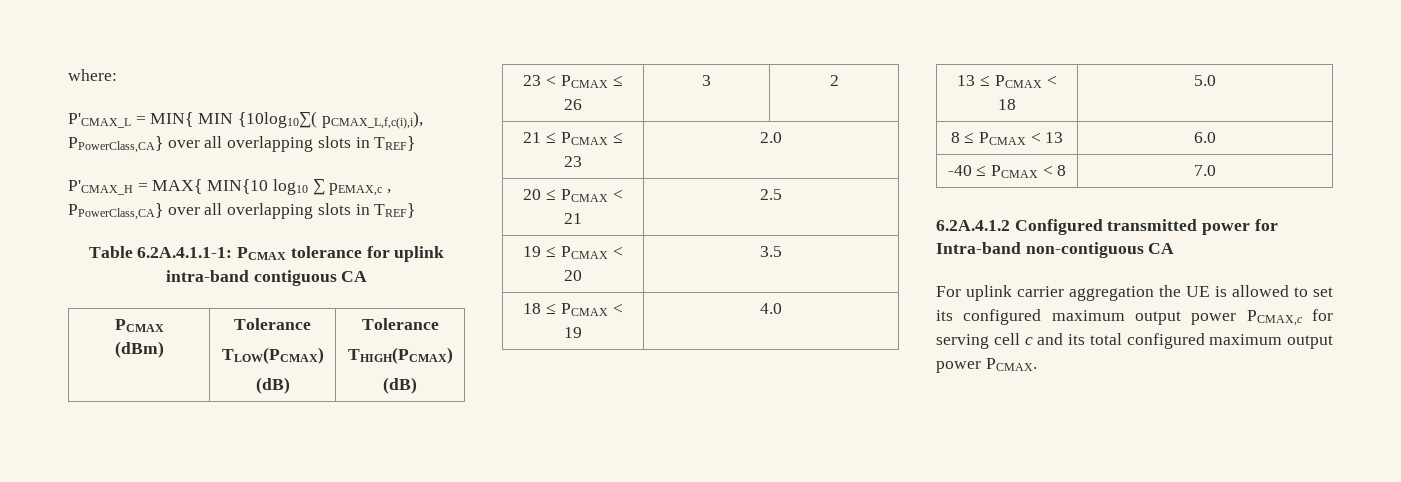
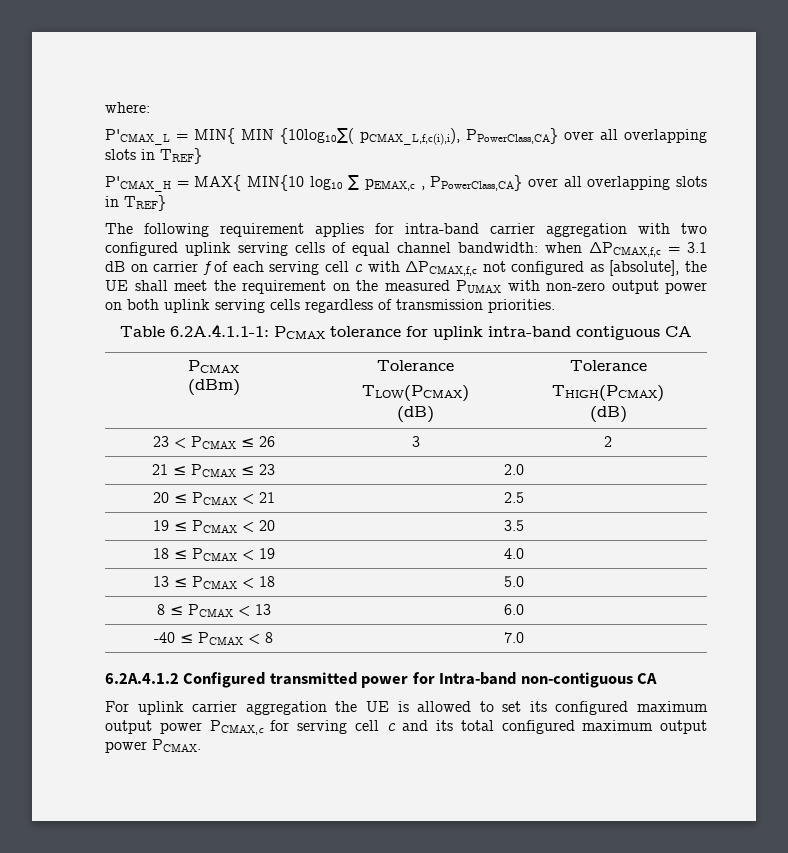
+ The following requirement applies for intra-band carrier aggregation with two configured uplink serving cells of equal channel bandwidth: when ΔPCMAX,f,c = 3.1 dB on carrier f of each serving cell c with ΔPCMAX,f,c not configured as [absolute], the UE shall meet the requirement on the measured PUMAX with non-zero output power on both uplink serving cells regardless of transmission priorities.

